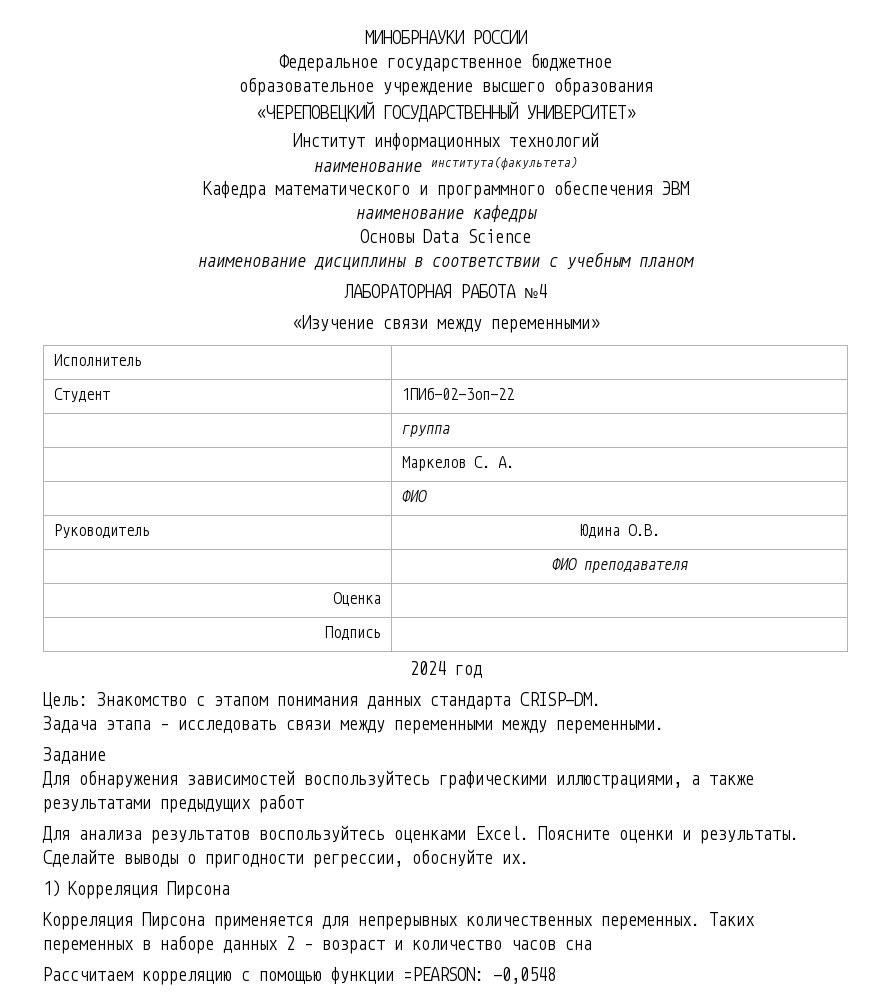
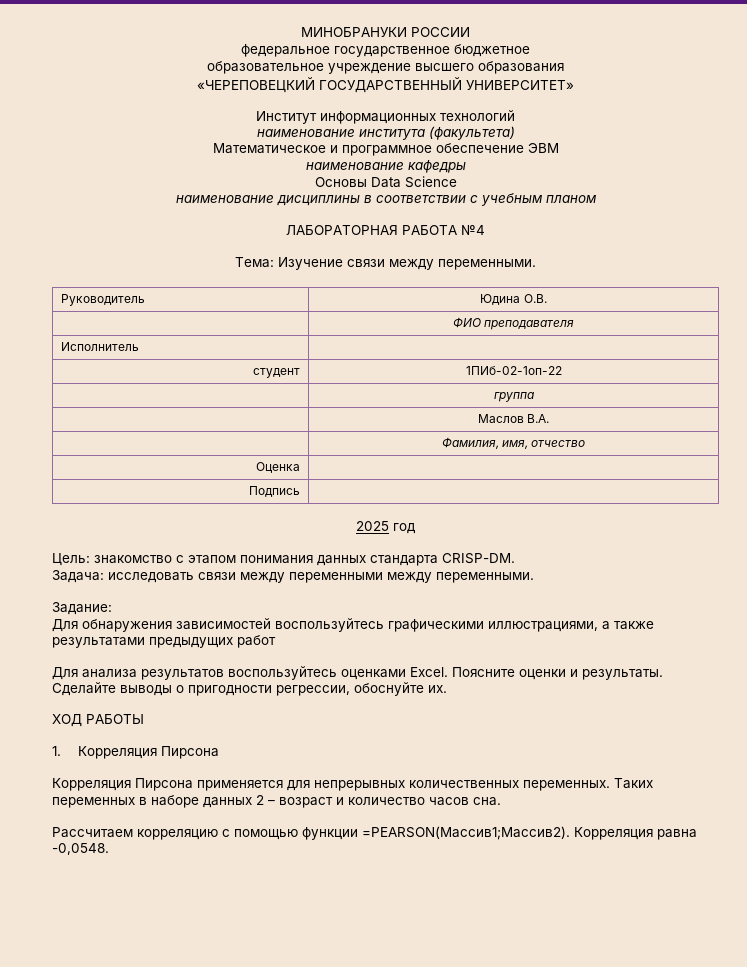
- МИНОБРНАУКИ РОССИИ
+ МИНОБРАНУКИ РОССИИ
- Федеральное государственное бюджетное
+ федеральное государственное бюджетное
- наименование института(факультета)
- Кафедра математического и программного обеспечения ЭВМ
+ наименование института (факультета)
+ Математическое и программное обеспечение ЭВМ
- «Изучение связи между переменными»
- Исполнитель |
- Студент | 1ПИб-02-3оп-22
- | группа
- | Маркелов С. А.
- | ФИО
+ Тема: Изучение связи между переменными.
+ Исполнитель |
+ студент | 1ПИб-02-1оп-22
+ | группа
+ | Маслов В.А.
+ | Фамилия, имя, отчество
- 2024 год
+ 2025 год
- Цель: Знакомство с этапом понимания данных стандарта CRISP-DM.
+ Цель: знакомство с этапом понимания данных стандарта CRISP-DM.
- Задача этапа – исследовать связи между переменными между переменными.
+ Задача: исследовать связи между переменными между переменными.
- Задание
+ Задание:
- 1) Корреляция Пирсона
+ ХОД РАБОТЫ
+ 1. Корреляция Пирсона
- Таких переменных в наборе данных 2 – возраст и количество часов сна
+ Таких переменных в наборе данных 2 – возраст и количество часов сна.
- Рассчитаем корреляцию с помощью функции =PEARSON: -0,0548
+ Рассчитаем корреляцию с помощью функции =PEARSON(Массив1;Массив2). Корреляция равна -0,0548.

